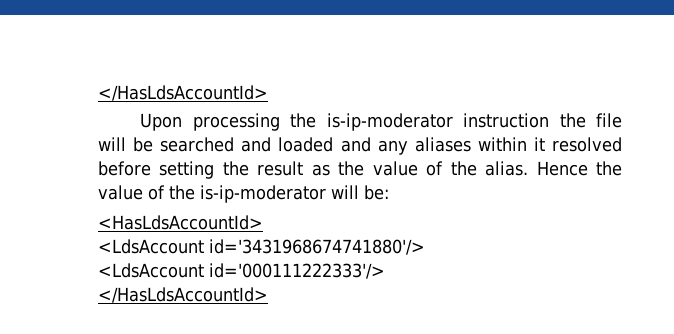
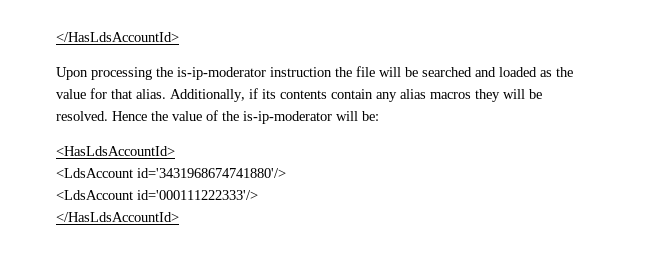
- Upon processing the is-ip-moderator instruction the file will be searched and loaded and any aliases within it resolved before setting the result as the value of the alias.
+ Upon processing the is-ip-moderator instruction the file will be searched and loaded as the value for that alias. Additionally, if its contents contain any alias macros they will be resolved.

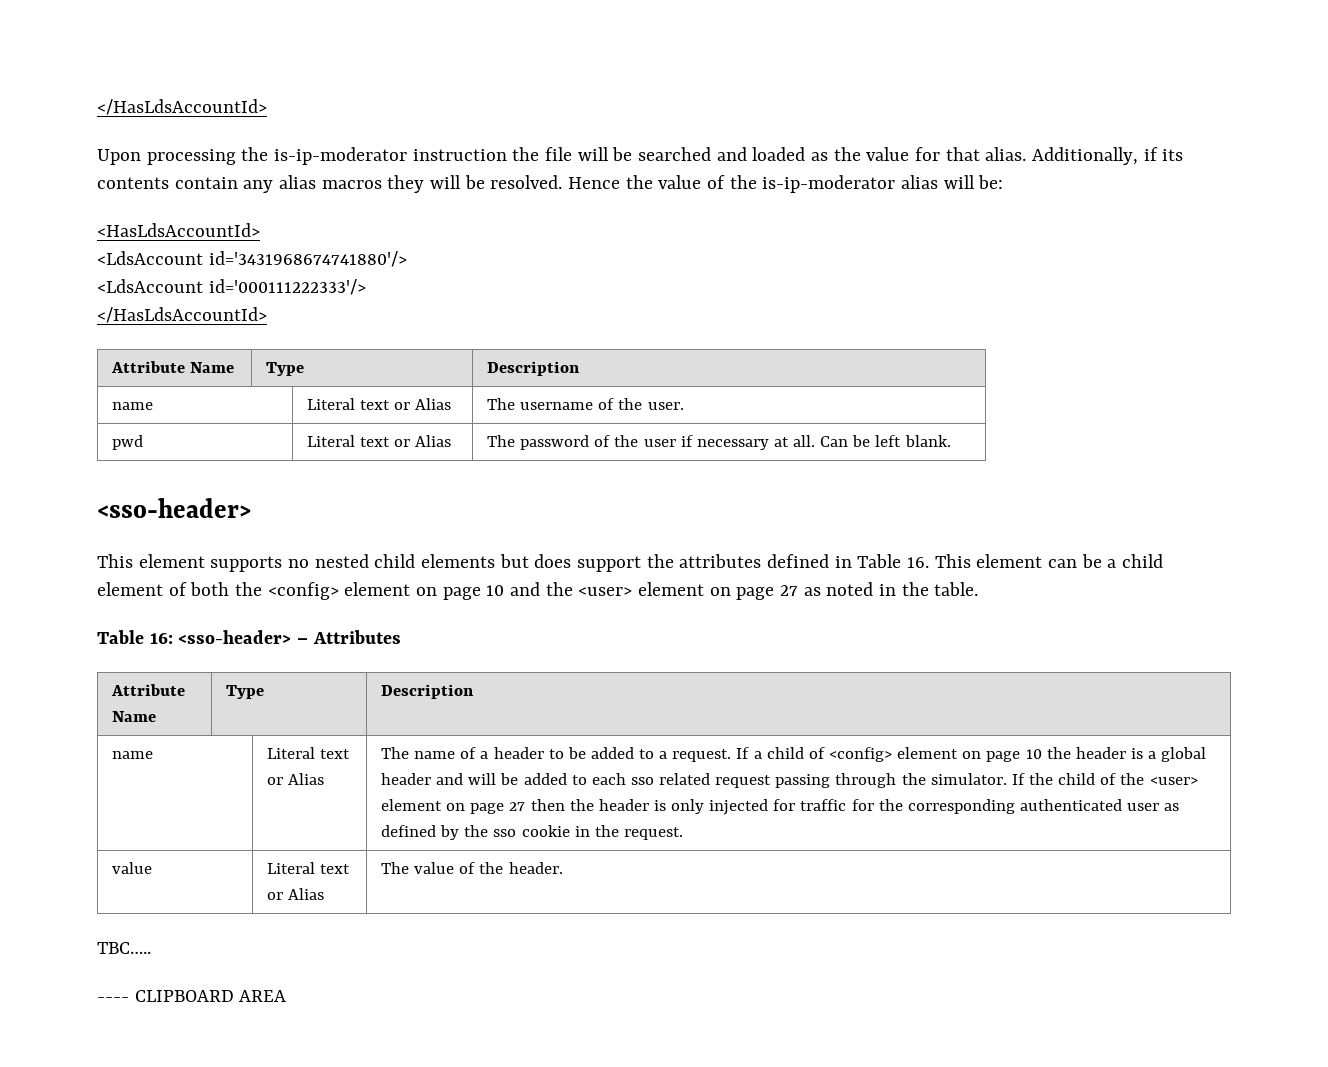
- Hence the value of the is-ip-moderator will be:
+ Hence the value of the is-ip-moderator alias will be:
  <LdsAccount id='000111222333'/>
  </HasLdsAccountId>
+ Attribute Name | Type | Description
+ name | Literal text or Alias | The username of the user.
+ pwd | Literal text or Alias | The password of the user if necessary at all. Can be left blank.
+ <sso-header>
+ This element supports no nested child elements but does support the attributes defined in Table 16. This element can be a child element of both the <config> element on page 10 and the <user> element on page 27 as noted in the table.
+ Table 16: <sso-header> – Attributes
+ Attribute Name | Type | Description
+ name | Literal text or Alias | The name of a header to be added to a request. If a child of <config> element on page 10 the header is a global header and will be added to each sso related request passing through the simulator. If the child of the <user> element on page 27 then the header is only injected for traffic for the corresponding authenticated user as defined by the sso cookie in the request.
+ value | Literal text or Alias | The value of the header.
+ TBC…..
+ ---- CLIPBOARD AREA

